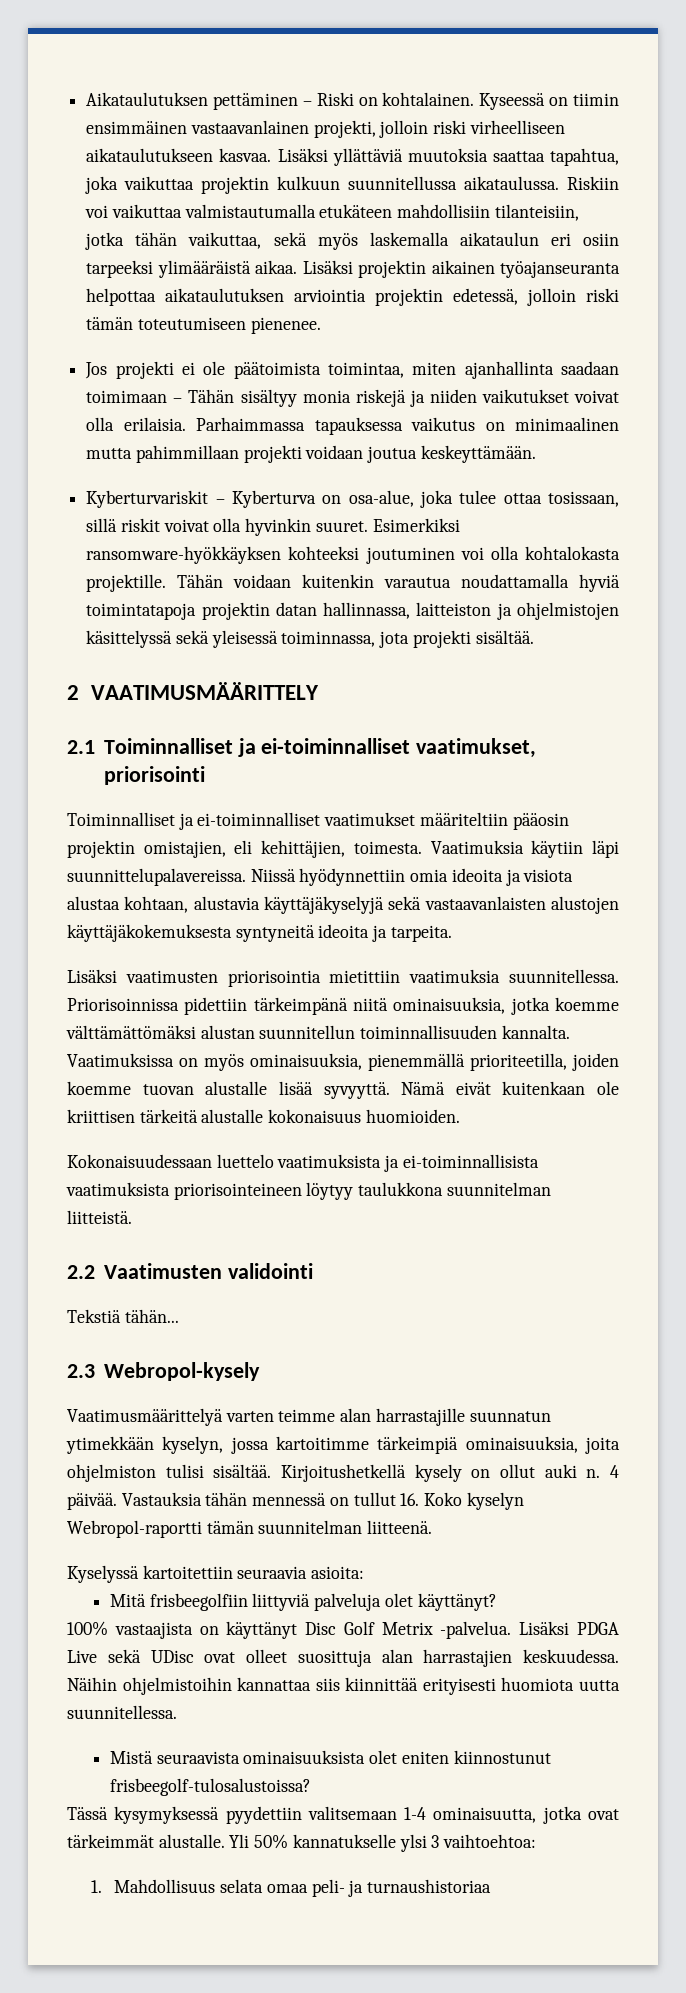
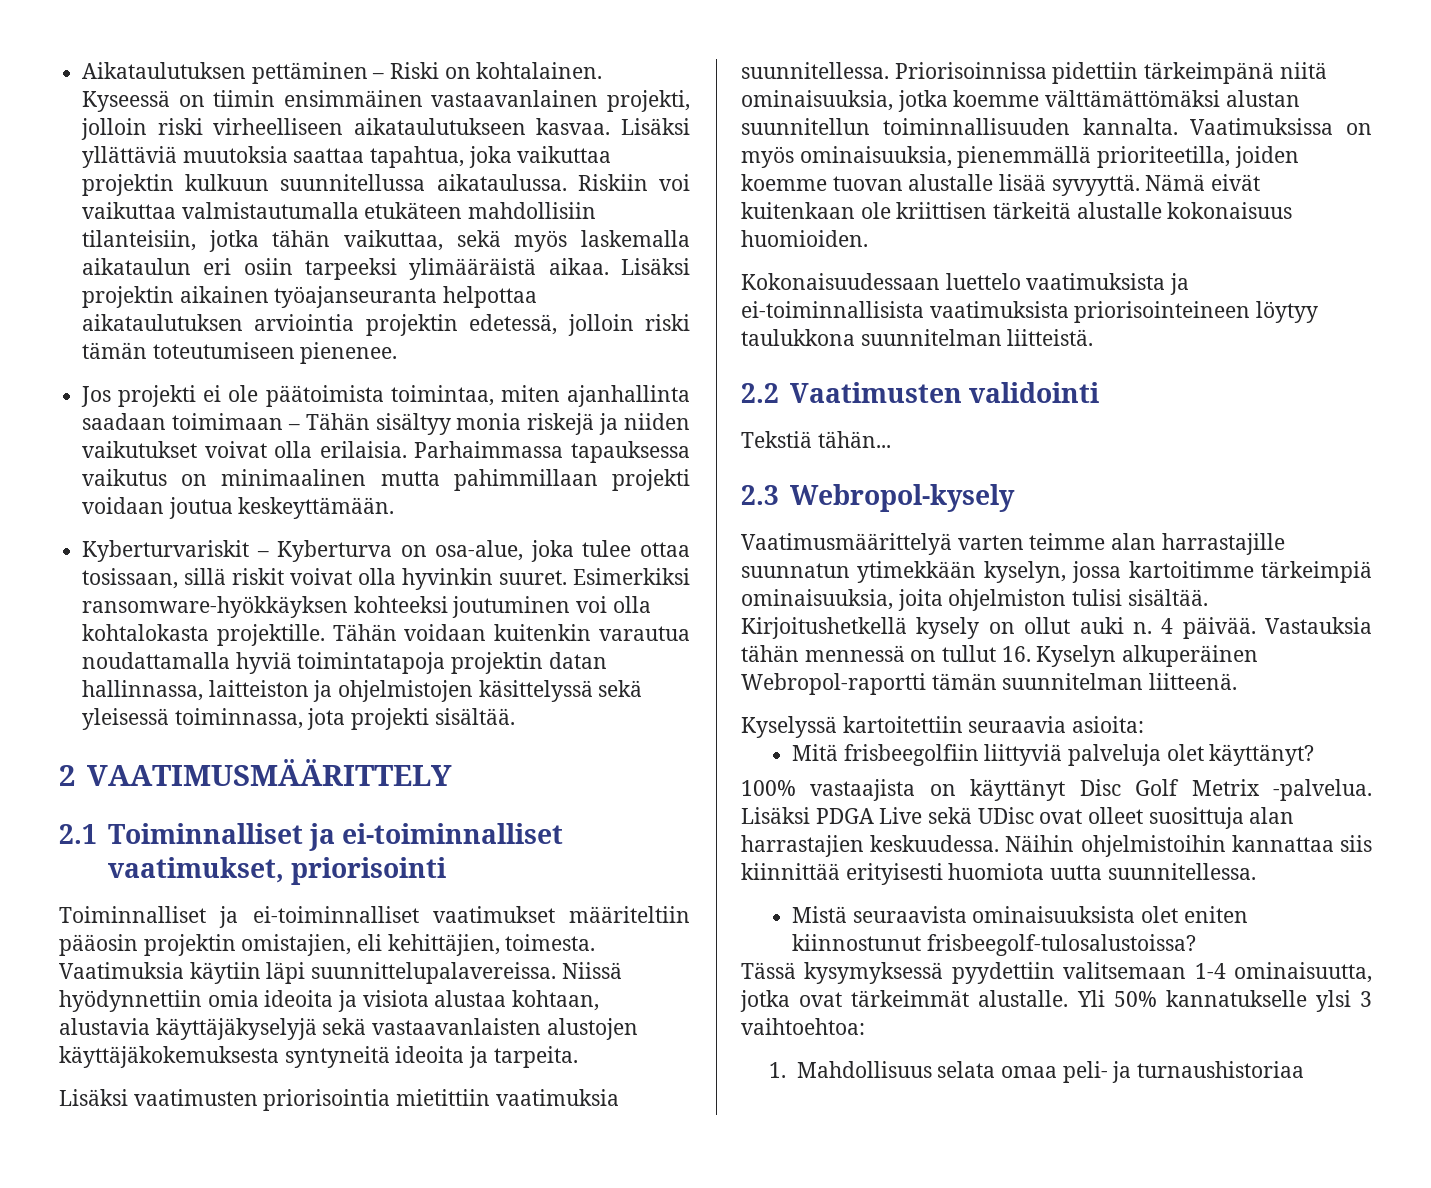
- Vastauksia tähän mennessä on tullut 16. Koko kyselyn Webropol-raportti tämän suunnitelman liitteenä.
+ Vastauksia tähän mennessä on tullut 16. Kyselyn alkuperäinen Webropol-raportti tämän suunnitelman liitteenä.

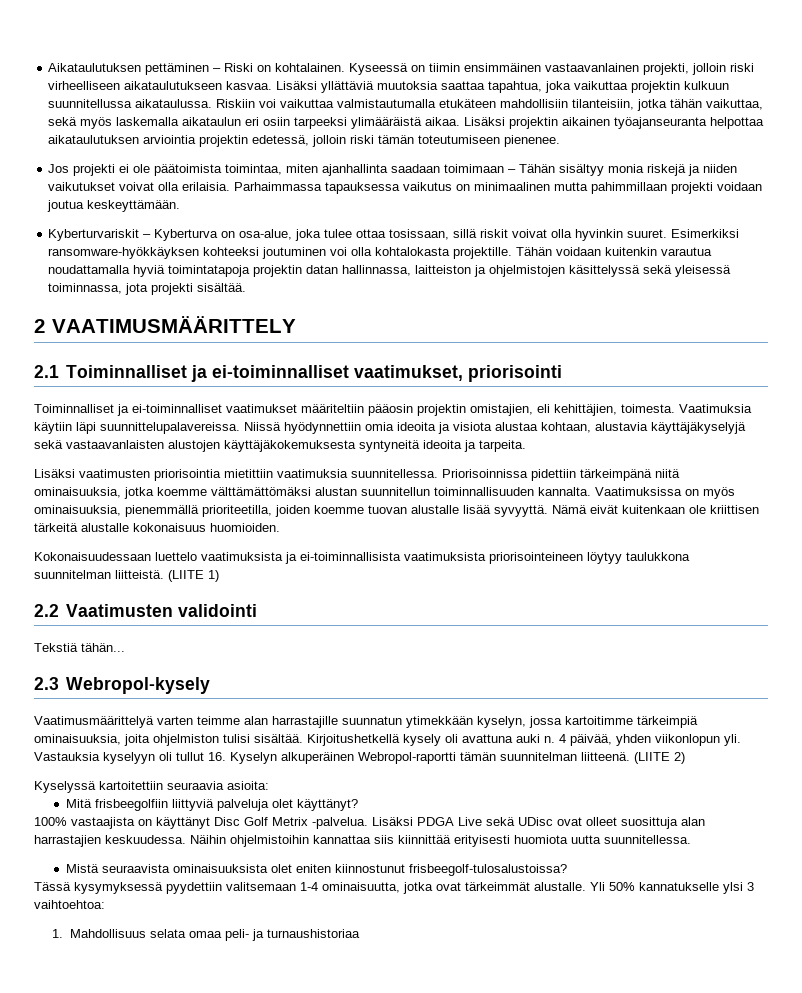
+ (LIITE 1)
- Kirjoitushetkellä kysely on ollut auki n.
+ Kirjoitushetkellä kysely oli avattuna auki n.
- 4 päivää. Vastauksia tähän mennessä on tullut 16. Kyselyn alkuperäinen Webropol-raportti tämän suunnitelman liitteenä.
+ 4 päivää, yhden viikonlopun yli. Vastauksia kyselyyn oli tullut 16. Kyselyn alkuperäinen Webropol-raportti tämän suunnitelman liitteenä. (LIITE 2)

